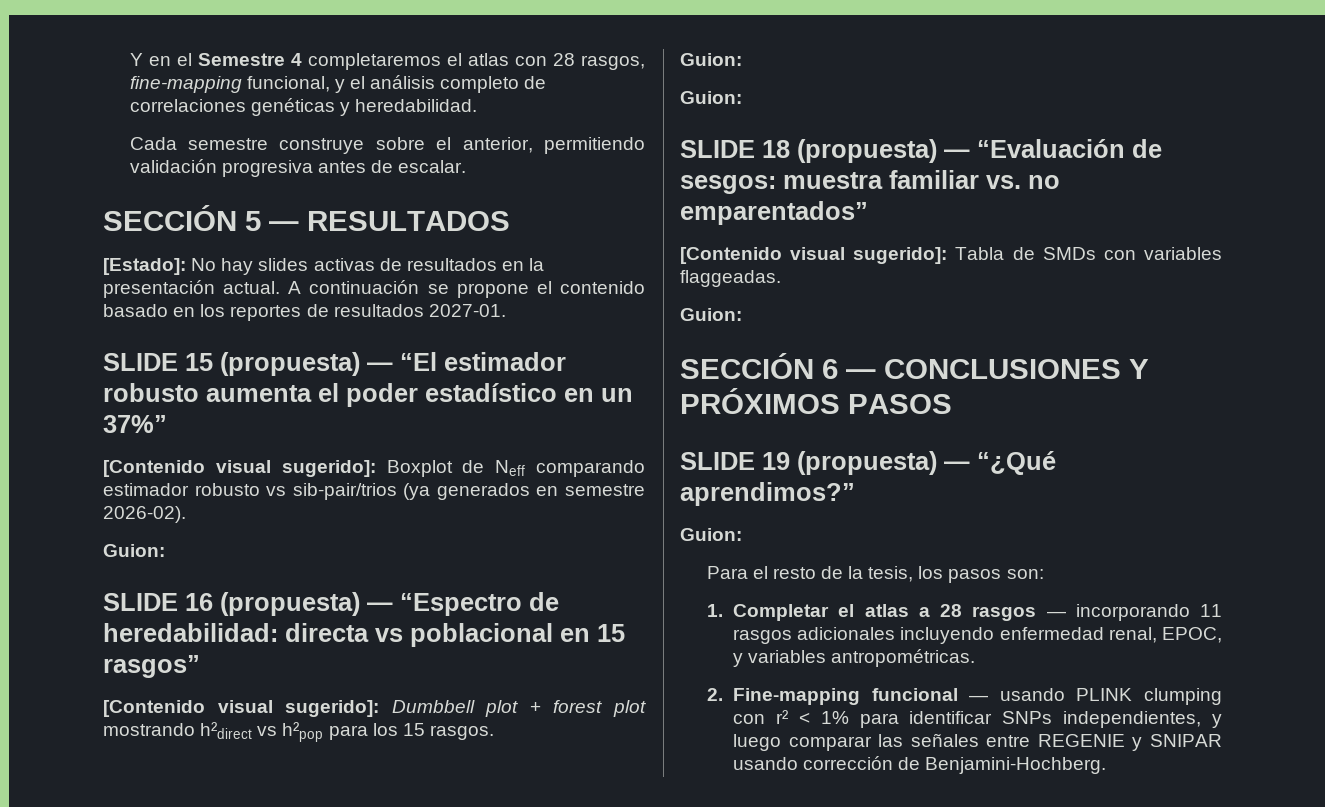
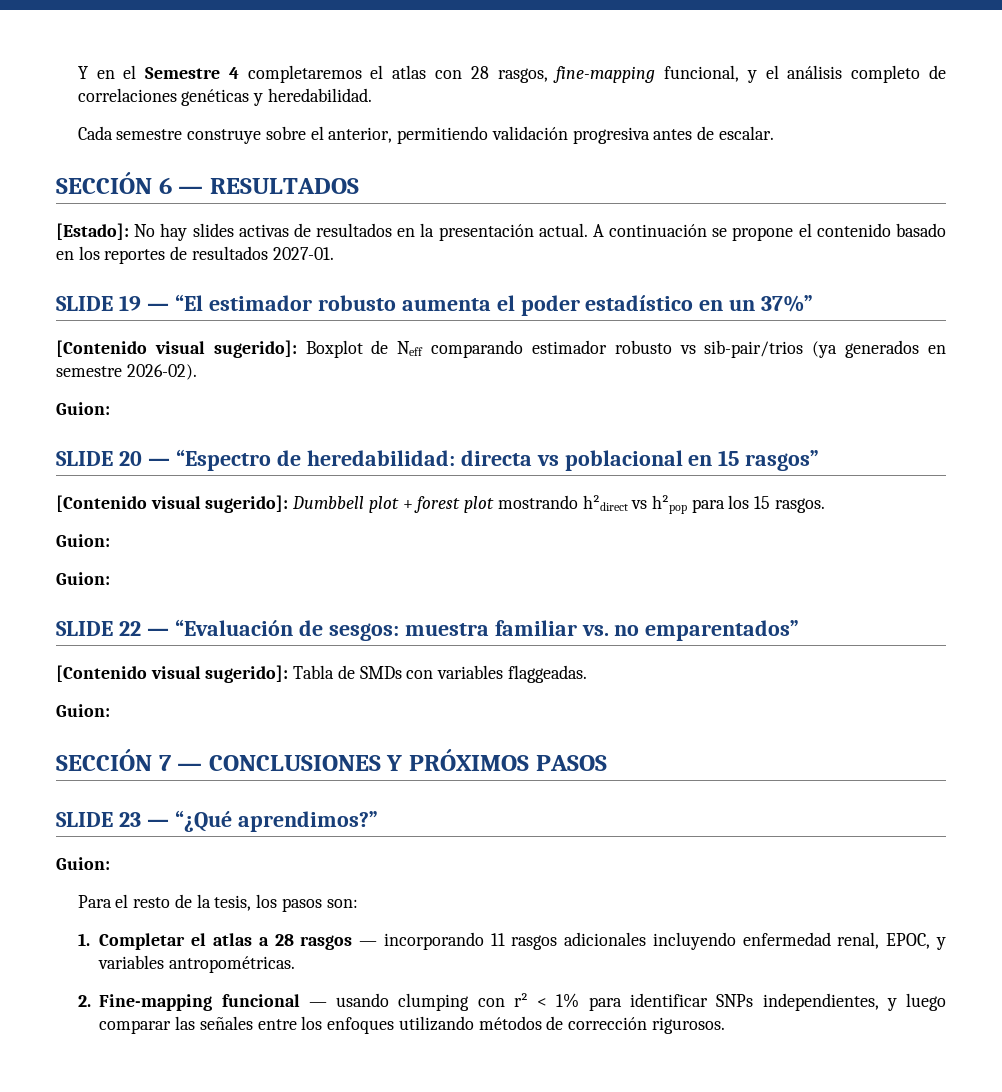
- SECCIÓN 5 — RESULTADOS
+ SECCIÓN 6 — RESULTADOS
- SLIDE 15 (propuesta) — “El estimador robusto aumenta el poder estadístico en un 37%”
+ SLIDE 19 — “El estimador robusto aumenta el poder estadístico en un 37%”
- SLIDE 16 (propuesta) — “Espectro de heredabilidad: directa vs poblacional en 15 rasgos”
+ SLIDE 20 — “Espectro de heredabilidad: directa vs poblacional en 15 rasgos”
- SLIDE 18 (propuesta) — “Evaluación de sesgos: muestra familiar vs. no emparentados”
+ SLIDE 22 — “Evaluación de sesgos: muestra familiar vs. no emparentados”
- SECCIÓN 6 — CONCLUSIONES Y PRÓXIMOS PASOS
+ SECCIÓN 7 — CONCLUSIONES Y PRÓXIMOS PASOS
- SLIDE 19 (propuesta) — “¿Qué aprendimos?”
+ SLIDE 23 — “¿Qué aprendimos?”
- 2. Fine-mapping funcional — usando PLINK clumping con r² < 1% para identificar SNPs independientes, y luego comparar las señales entre REGENIE y SNIPAR usando corrección de Benjamini-Hochberg.
+ 2. Fine-mapping funcional — usando clumping con r² < 1% para identificar SNPs independientes, y luego comparar las señales entre los enfoques utilizando métodos de corrección rigurosos.

